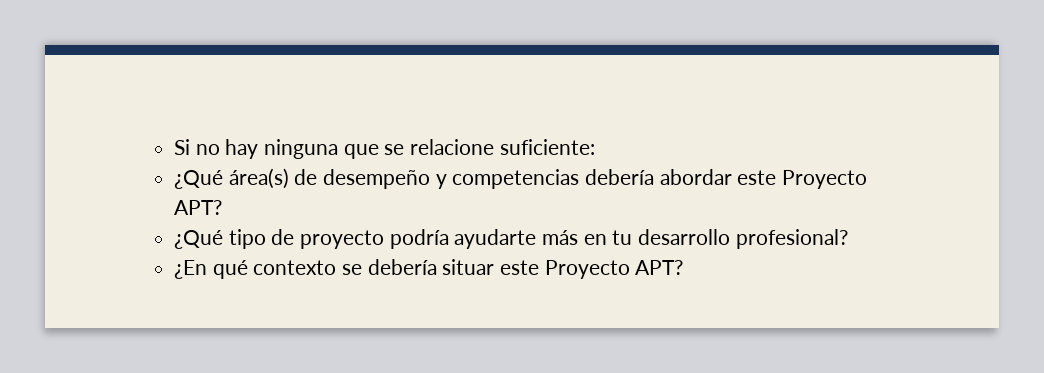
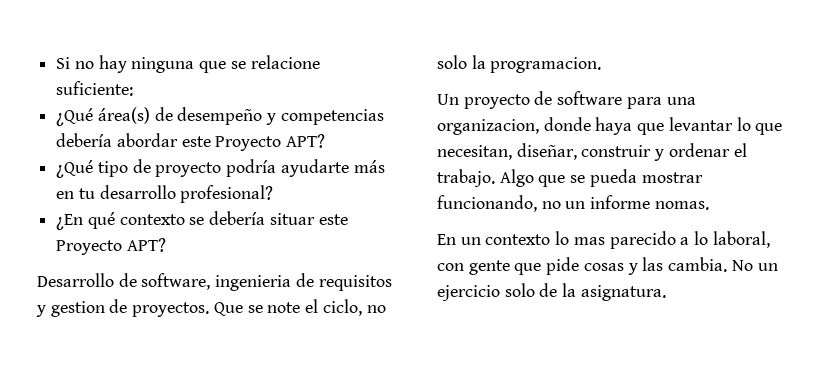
+ Desarrollo de software, ingenieria de requisitos y gestion de proyectos. Que se note el ciclo, no solo la programacion.
+ Un proyecto de software para una organizacion, donde haya que levantar lo que necesitan, diseñar, construir y ordenar el trabajo. Algo que se pueda mostrar funcionando, no un informe nomas.
+ En un contexto lo mas parecido a lo laboral, con gente que pide cosas y las cambia. No un ejercicio solo de la asignatura.

